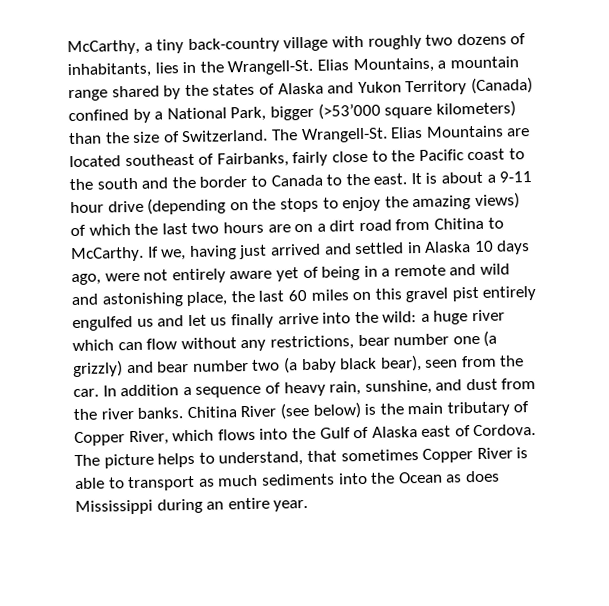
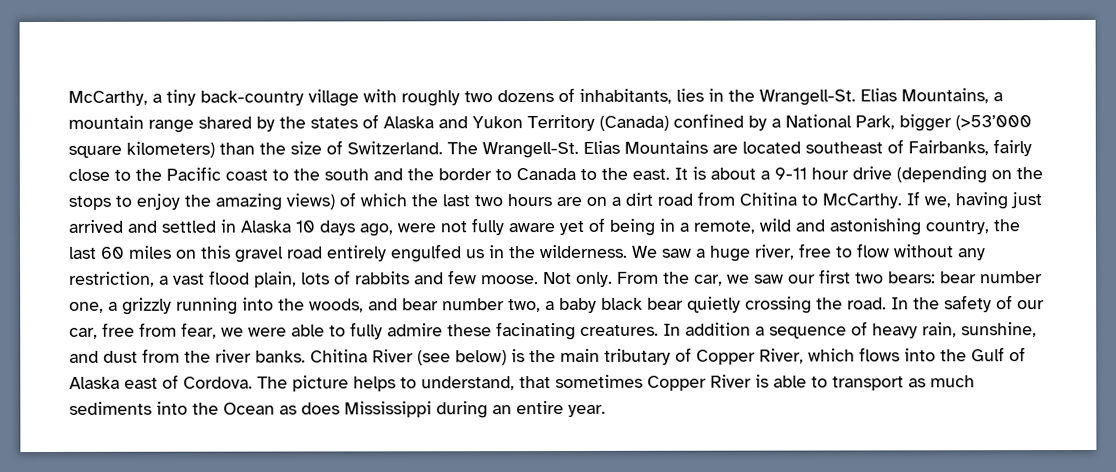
- If we, having just arrived and settled in Alaska 10 days ago, were not entirely aware yet of being in a remote and wild and astonishing place, the last 60 miles on this gravel pist entirely engulfed us and let us finally arrive into the wild: a huge river which can flow without any restrictions, bear number one (a grizzly) and bear number two (a baby black bear), seen from the car.
+ If we, having just arrived and settled in Alaska 10 days ago, were not fully aware yet of being in a remote, wild and astonishing country, the last 60 miles on this gravel road entirely engulfed us in the wilderness. We saw a huge river, free to flow without any restriction, a vast flood plain, lots of rabbits and few moose. Not only. From the car, we saw our first two bears: bear number one, a grizzly running into the woods, and bear number two, a baby black bear quietly crossing the road. In the safety of our car, free from fear, we were able to fully admire these facinating creatures.

